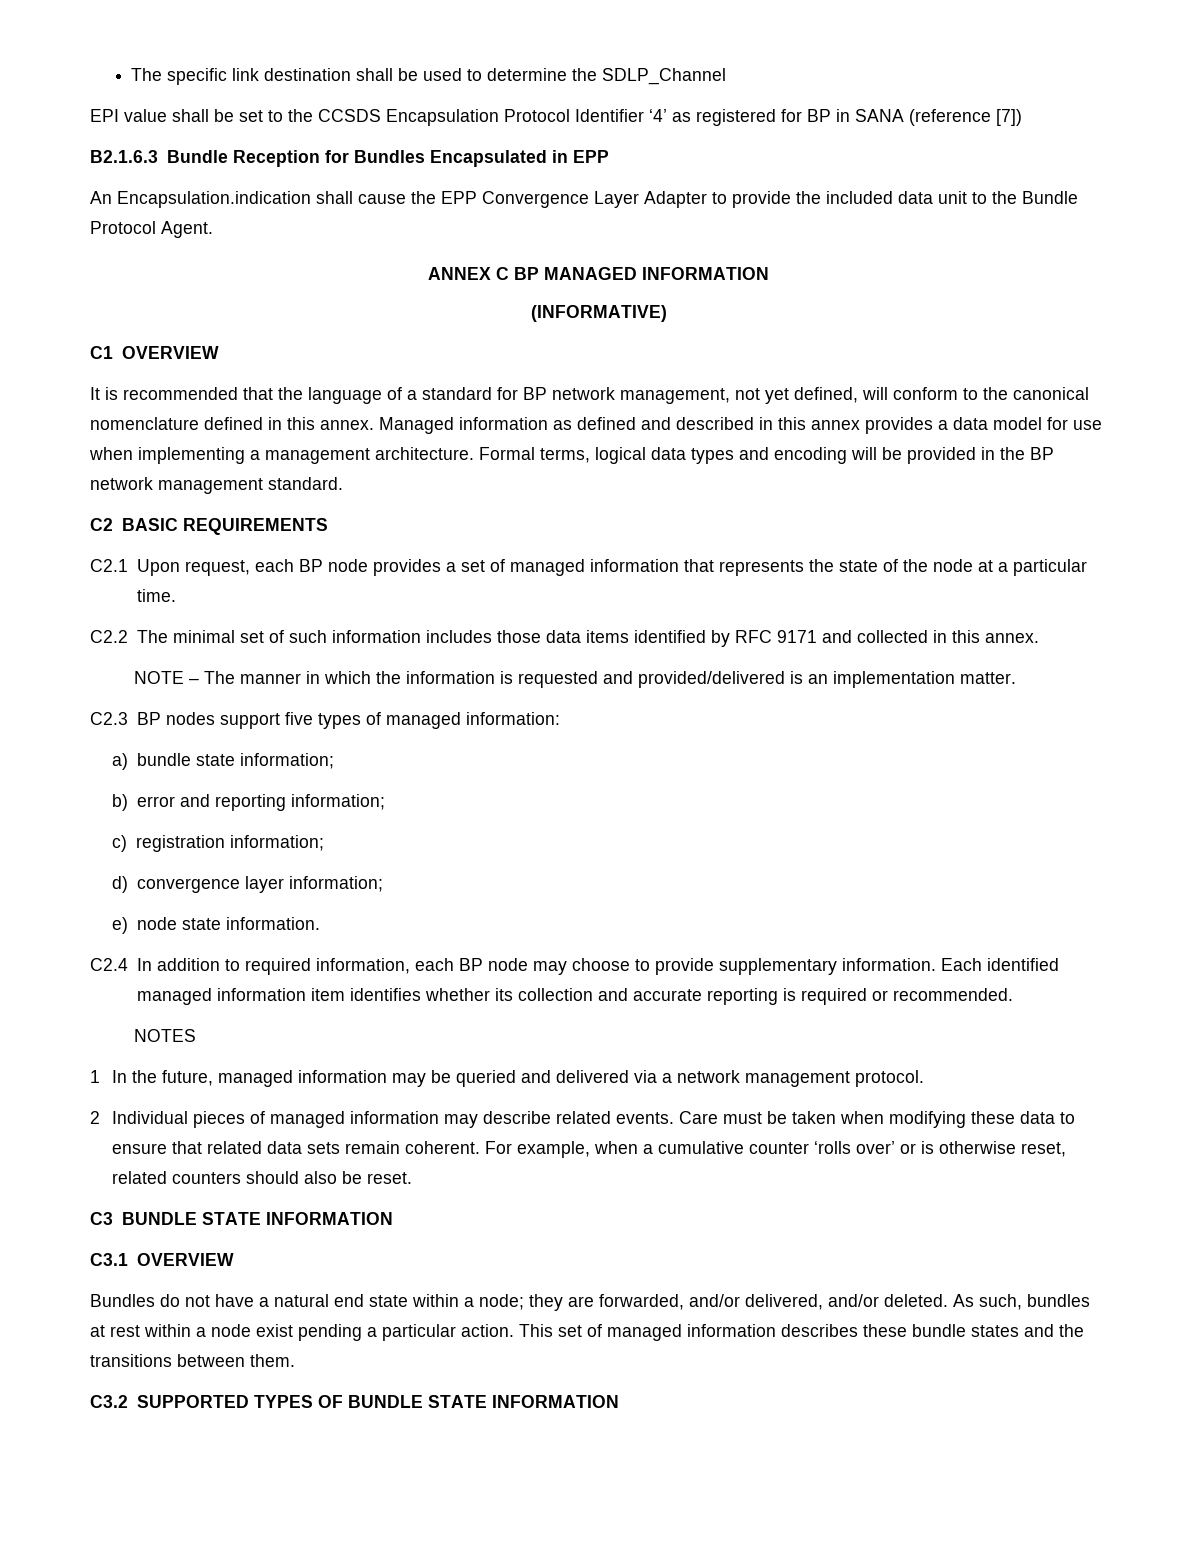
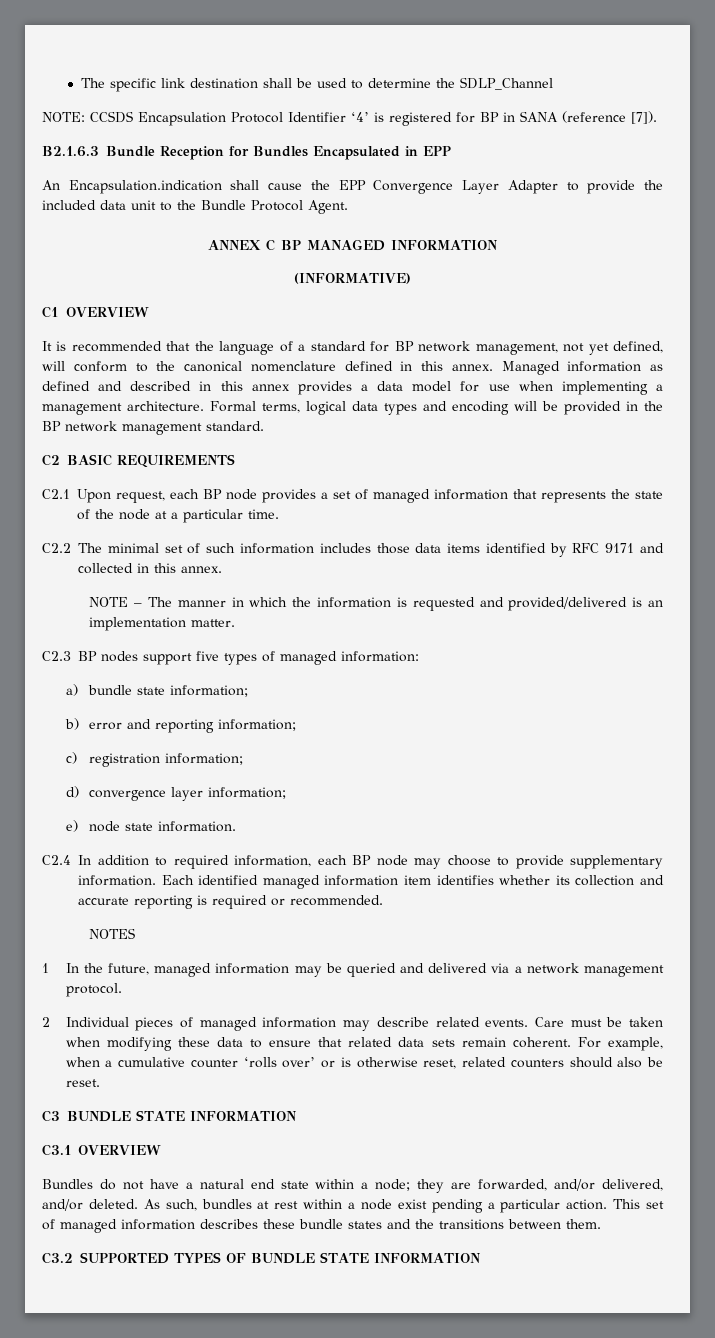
- EPI value shall be set to the CCSDS Encapsulation Protocol Identifier ‘4’ as registered for BP in SANA (reference [7])
+ NOTE: CCSDS Encapsulation Protocol Identifier ‘4’ is registered for BP in SANA (reference [7]).

